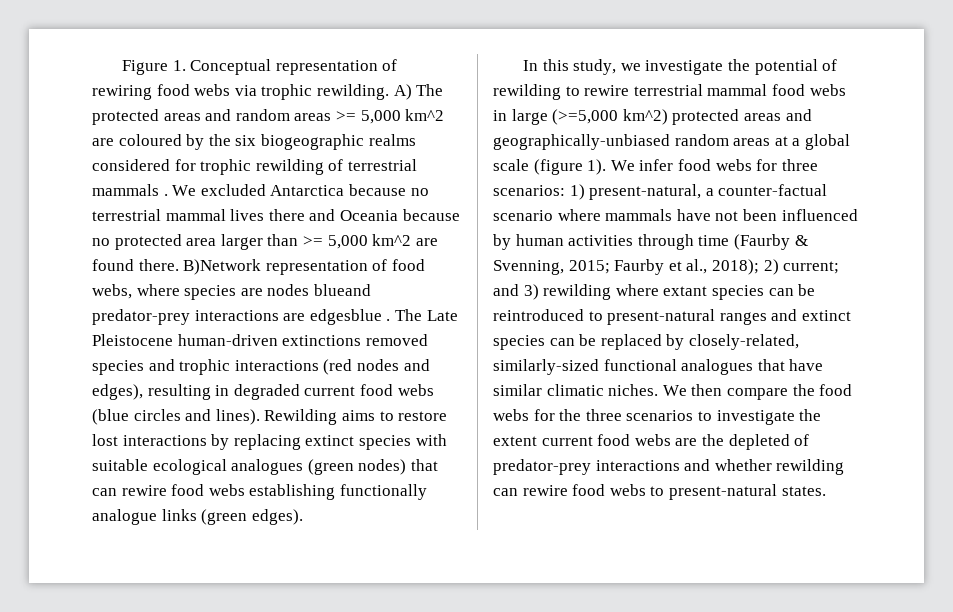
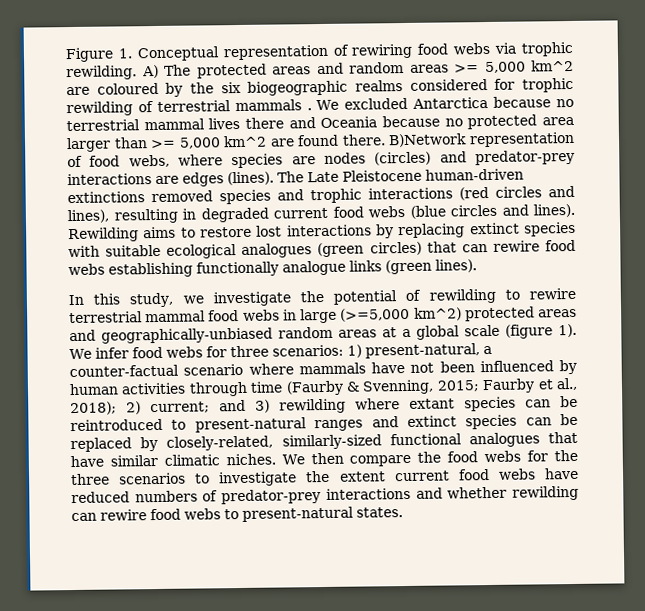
- B)Network representation of food webs, where species are nodes blueand predator-prey interactions are edgesblue .
+ B)Network representation of food webs, where species are nodes (circles) and predator-prey interactions are edges (lines).
- The Late Pleistocene human-driven extinctions removed species and trophic interactions (red nodes and edges), resulting in degraded current food webs (blue circles and lines).
+ The Late Pleistocene human-driven extinctions removed species and trophic interactions (red circles and lines), resulting in degraded current food webs (blue circles and lines).
- Rewilding aims to restore lost interactions by replacing extinct species with suitable ecological analogues (green nodes) that can rewire food webs establishing functionally analogue links (green edges).
+ Rewilding aims to restore lost interactions by replacing extinct species with suitable ecological analogues (green circles) that can rewire food webs establishing functionally analogue links (green lines).
- We then compare the food webs for the three scenarios to investigate the extent current food webs are the depleted of predator-prey interactions and whether rewilding can rewire food webs to present-natural states.
+ We then compare the food webs for the three scenarios to investigate the extent current food webs have reduced numbers of predator-prey interactions and whether rewilding can rewire food webs to present-natural states.

